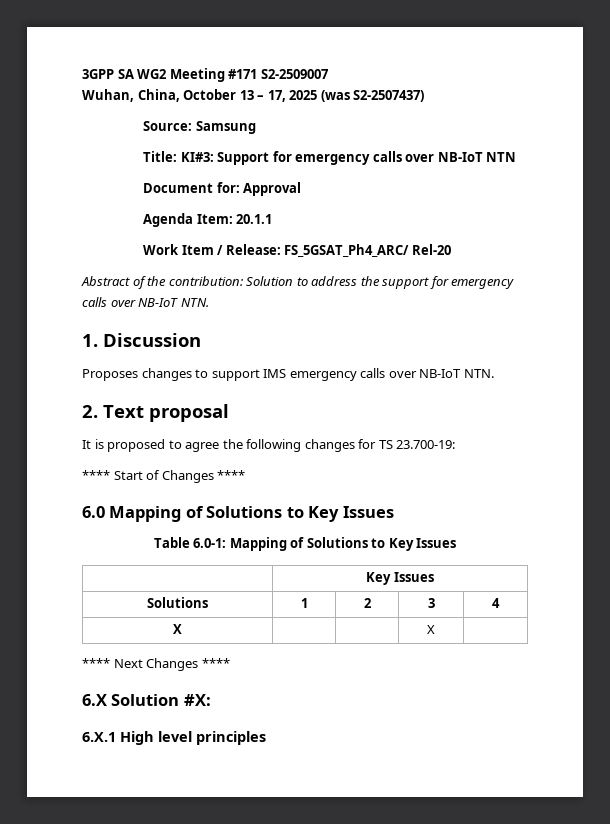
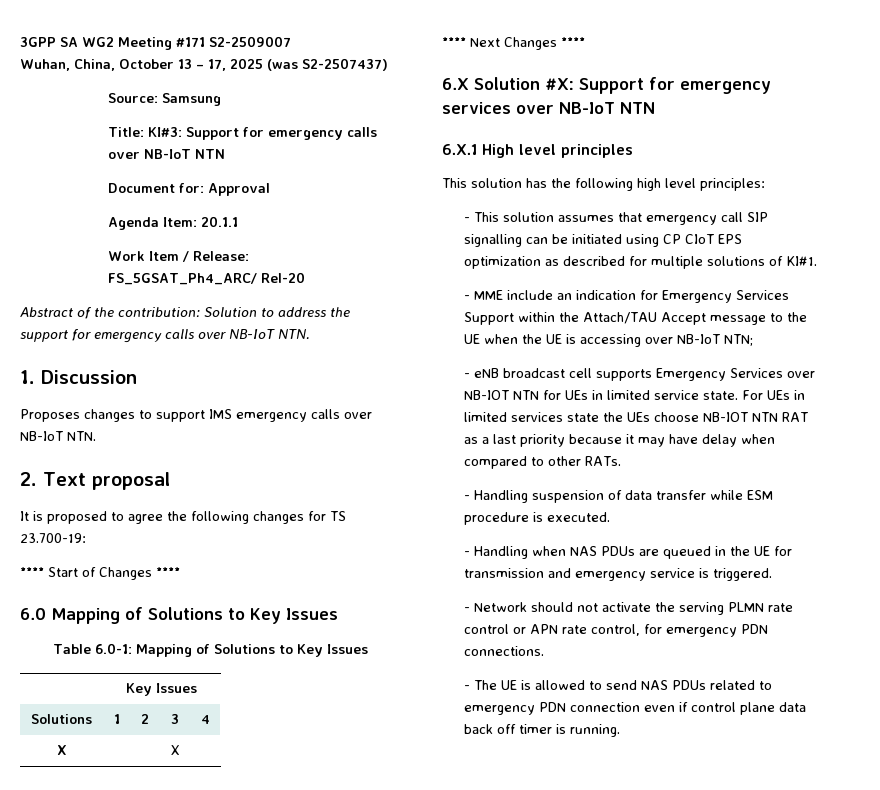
- 6.X Solution #X:
+ 6.X Solution #X: Support for emergency services over NB-IoT NTN
  6.X.1 High level principles
+ This solution has the following high level principles:
+ - This solution assumes that emergency call SIP signalling can be initiated using CP CIoT EPS optimization as described for multiple solutions of KI#1.
+ - MME include an indication for Emergency Services Support within the Attach/TAU Accept message to the UE when the UE is accessing over NB-IoT NTN;
+ - eNB broadcast cell supports Emergency Services over NB-IOT NTN for UEs in limited service state. For UEs in limited services state the UEs choose NB-IOT NTN RAT as a last priority because it may have delay when compared to other RATs.
+ - Handling suspension of data transfer while ESM procedure is executed.
+ - Handling when NAS PDUs are queued in the UE for transmission and emergency service is triggered.
+ - Network should not activate the serving PLMN rate control or APN rate control, for emergency PDN connections.
+ - The UE is allowed to send NAS PDUs related to emergency PDN connection even if control plane data back off timer is running.

